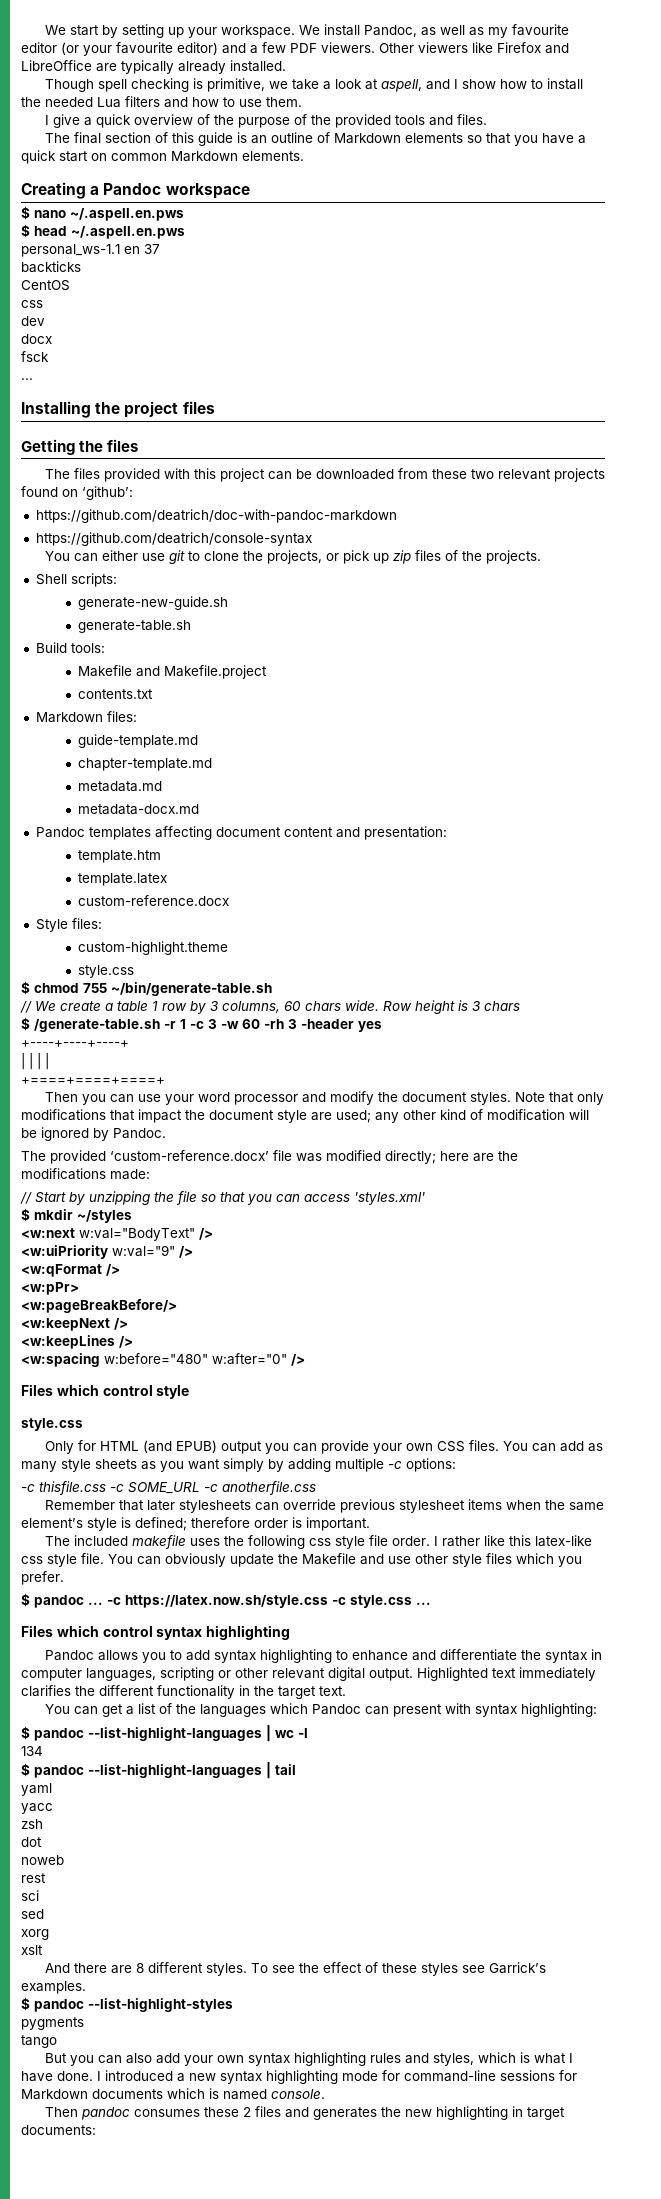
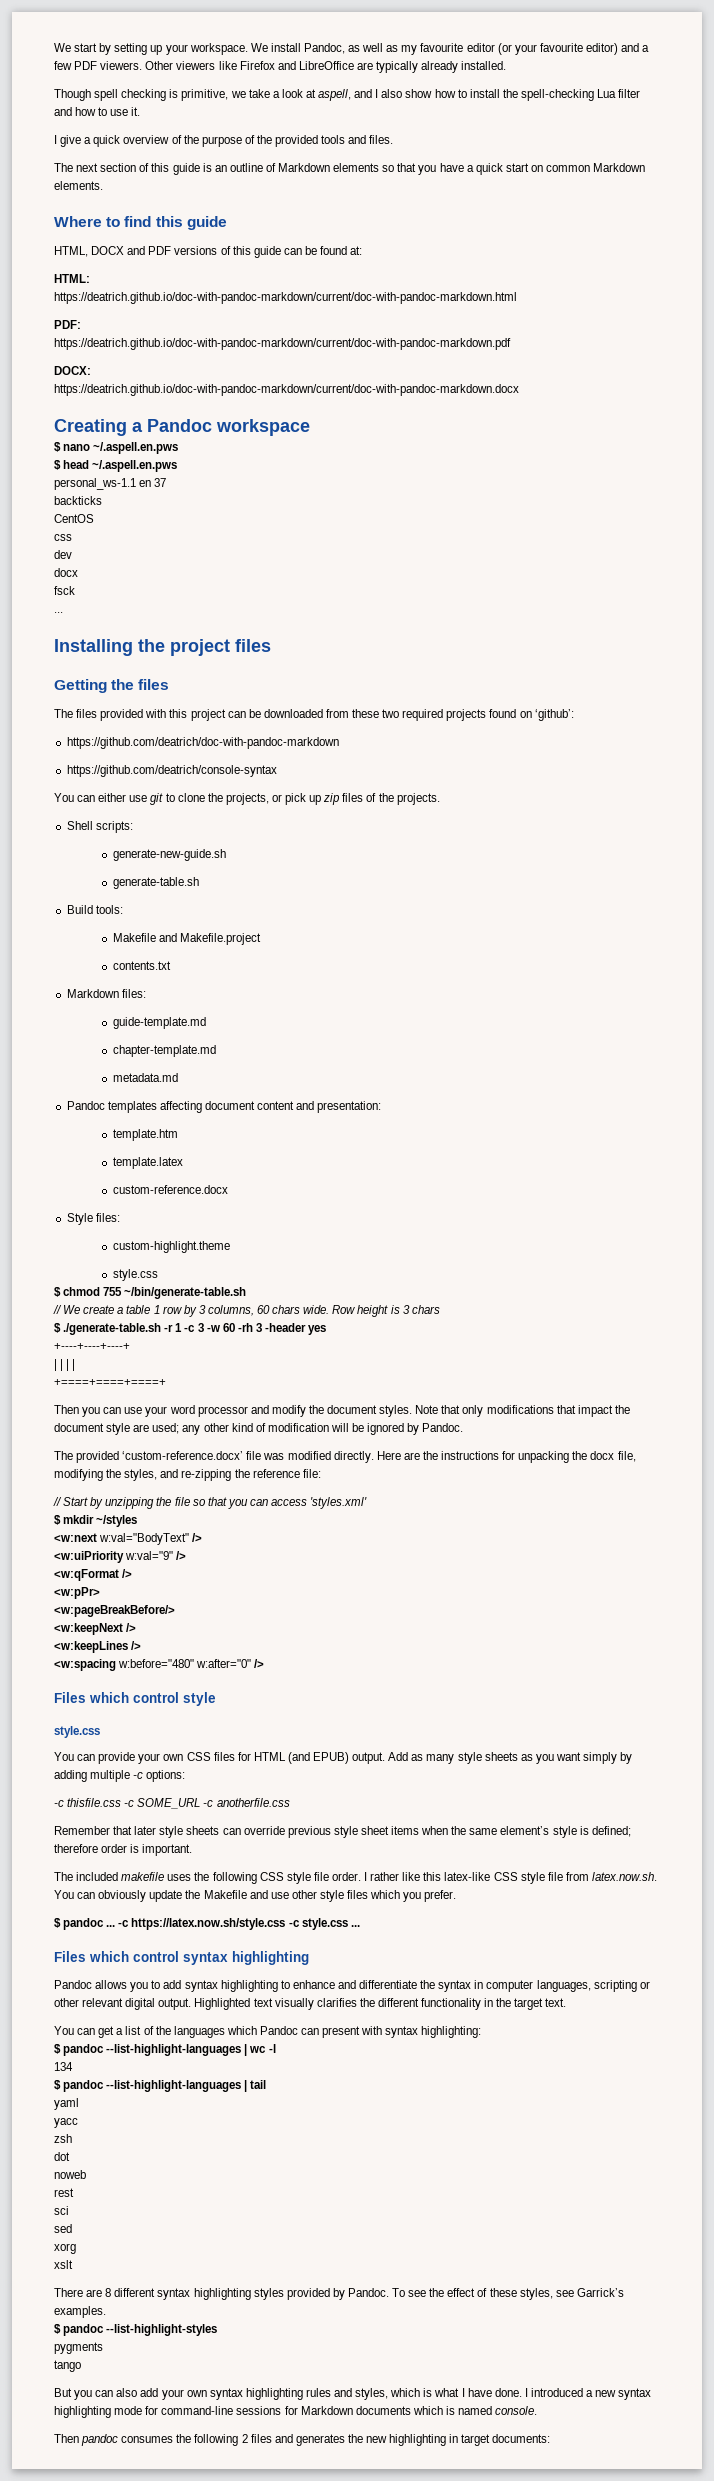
- Though spell checking is primitive, we take a look at aspell, and I show how to install the needed Lua filters and how to use them.
+ Though spell checking is primitive, we take a look at aspell, and I also show how to install the spell-checking Lua filter and how to use it.
- The final section of this guide is an outline of Markdown elements so that you have a quick start on common Markdown elements.
+ The next section of this guide is an outline of Markdown elements so that you have a quick start on common Markdown elements.
+ Where to find this guide
+ HTML, DOCX and PDF versions of this guide can be found at:
+ HTML:
+ https://deatrich.github.io/doc-with-pandoc-markdown/current/doc-with-pandoc-markdown.html
+ PDF:
+ https://deatrich.github.io/doc-with-pandoc-markdown/current/doc-with-pandoc-markdown.pdf
+ DOCX:
+ https://deatrich.github.io/doc-with-pandoc-markdown/current/doc-with-pandoc-markdown.docx
- The files provided with this project can be downloaded from these two relevant projects found on ‘github’:
+ The files provided with this project can be downloaded from these two required projects found on ‘github’:
- metadata-docx.md
- $ /generate-table.sh -r 1 -c 3 -w 60 -rh 3 -header yes
+ $ ./generate-table.sh -r 1 -c 3 -w 60 -rh 3 -header yes
- The provided ‘custom-reference.docx’ file was modified directly; here are the modifications made:
+ The provided ‘custom-reference.docx’ file was modified directly. Here are the instructions for unpacking the docx file, modifying the styles, and re-zipping the reference file:
- Only for HTML (and EPUB) output you can provide your own CSS files. You can add as many style sheets as you want simply by adding multiple -c options:
+ You can provide your own CSS files for HTML (and EPUB) output. Add as many style sheets as you want simply by adding multiple -c options:
- Remember that later stylesheets can override previous stylesheet items when the same element’s style is defined; therefore order is important.
+ Remember that later style sheets can override previous style sheet items when the same element’s style is defined; therefore order is important.
- The included makefile uses the following css style file order.
+ The included makefile uses the following CSS style file order.
- I rather like this latex-like css style file. You can obviously update the Makefile and use other style files which you prefer.
+ I rather like this latex-like CSS style file from latex.now.sh. You can obviously update the Makefile and use other style files which you prefer.
- Highlighted text immediately clarifies the different functionality in the target text.
+ Highlighted text visually clarifies the different functionality in the target text.
- And there are 8 different styles.
+ There are 8 different syntax highlighting styles provided by Pandoc.
- To see the effect of these styles see Garrick’s examples.
+ To see the effect of these styles, see Garrick’s examples.
- Then pandoc consumes these 2 files and generates the new highlighting in target documents:
+ Then pandoc consumes the following 2 files and generates the new highlighting in target documents:

